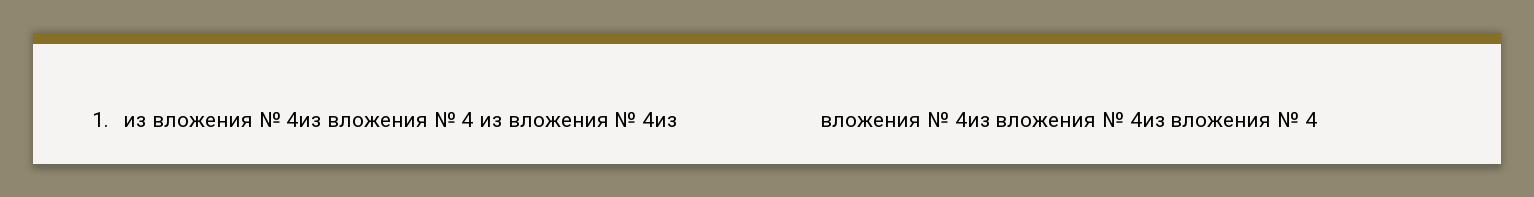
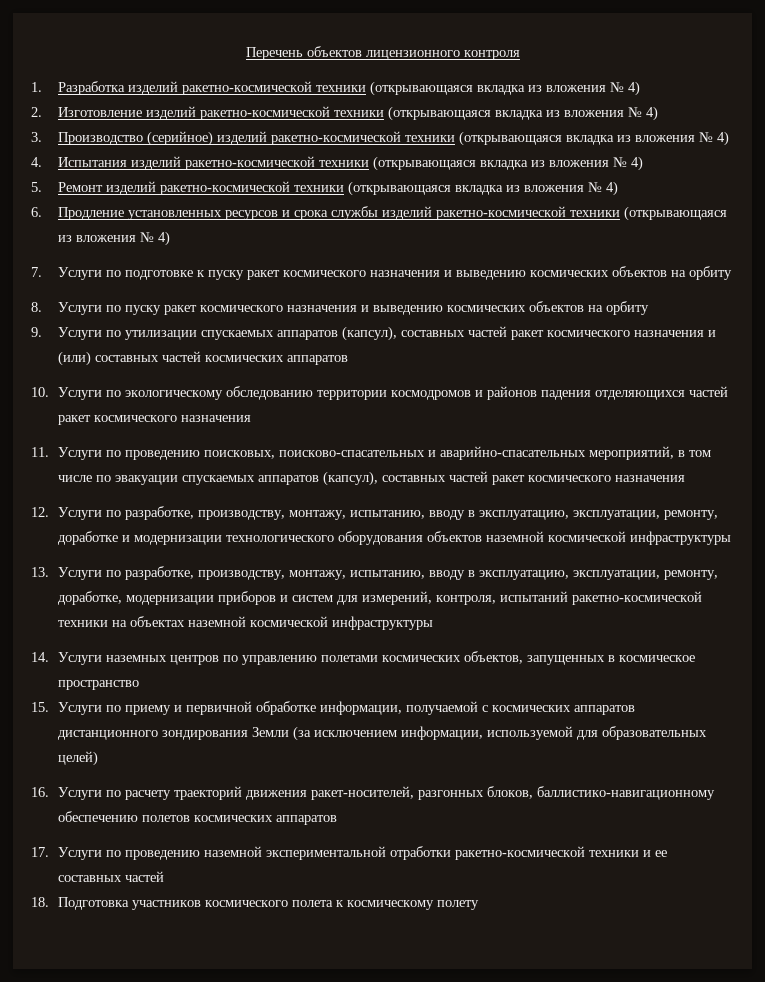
- 1. из вложения № 4из вложения № 4 из вложения № 4из вложения № 4из вложения № 4из вложения № 4
+ Перечень объектов лицензионного контроля
+ 1. Разработка изделий ракетно-космической техники (открывающаяся вкладка из вложения № 4)
+ 2. Изготовление изделий ракетно-космической техники (открывающаяся вкладка из вложения № 4)
+ 3. Производство (серийное) изделий ракетно-космической техники (открывающаяся вкладка из вложения № 4)
+ 4. Испытания изделий ракетно-космической техники (открывающаяся вкладка из вложения № 4)
+ 5. Ремонт изделий ракетно-космической техники (открывающаяся вкладка из вложения № 4)
+ 6. Продление установленных ресурсов и срока службы изделий ракетно-космической техники (открывающаяся из вложения № 4)
+ 7. Услуги по подготовке к пуску ракет космического назначения и выведению космических объектов на орбиту
+ 8. Услуги по пуску ракет космического назначения и выведению космических объектов на орбиту
+ 9. Услуги по утилизации спускаемых аппаратов (капсул), составных частей ракет космического назначения и (или) составных частей космических аппаратов
+ 10. Услуги по экологическому обследованию территории космодромов и районов падения отделяющихся частей ракет космического назначения
+ 11. Услуги по проведению поисковых, поисково-спасательных и аварийно-спасательных мероприятий, в том числе по эвакуации спускаемых аппаратов (капсул), составных частей ракет космического назначения
+ 12. Услуги по разработке, производству, монтажу, испытанию, вводу в эксплуатацию, эксплуатации, ремонту, доработке и модернизации технологического оборудования объектов наземной космической инфраструктуры
+ 13. Услуги по разработке, производству, монтажу, испытанию, вводу в эксплуатацию, эксплуатации, ремонту, доработке, модернизации приборов и систем для измерений, контроля, испытаний ракетно-космической техники на объектах наземной космической инфраструктуры
+ 14. Услуги наземных центров по управлению полетами космических объектов, запущенных в космическое пространство
+ 15. Услуги по приему и первичной обработке информации, получаемой с космических аппаратов дистанционного зондирования Земли (за исключением информации, используемой для образовательных целей)
+ 16. Услуги по расчету траекторий движения ракет-носителей, разгонных блоков, баллистико-навигационному обеспечению полетов космических аппаратов
+ 17. Услуги по проведению наземной экспериментальной отработки ракетно-космической техники и ее составных частей
+ 18. Подготовка участников космического полета к космическому полету

